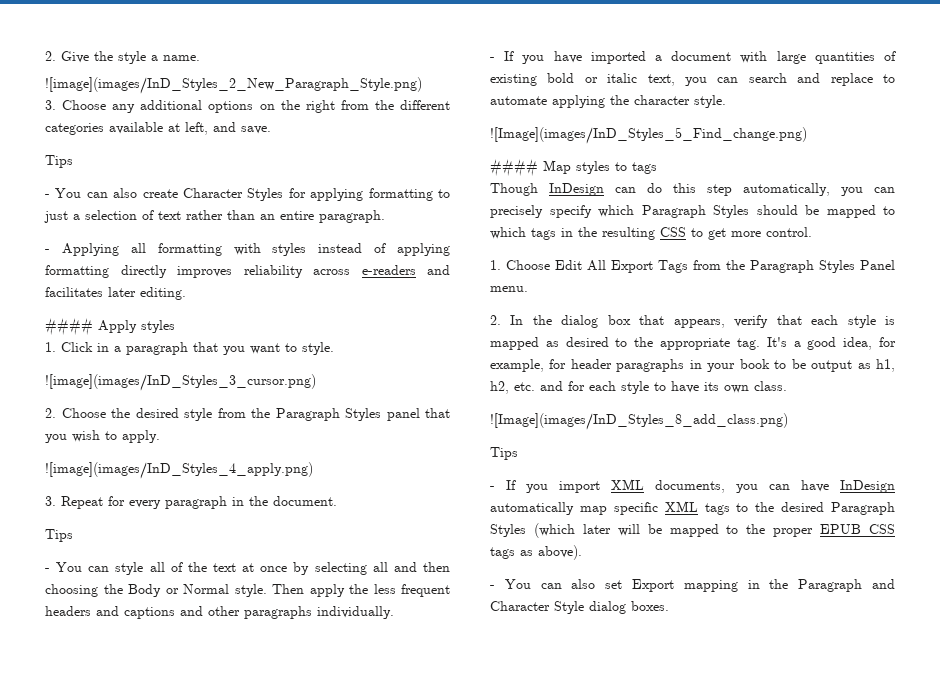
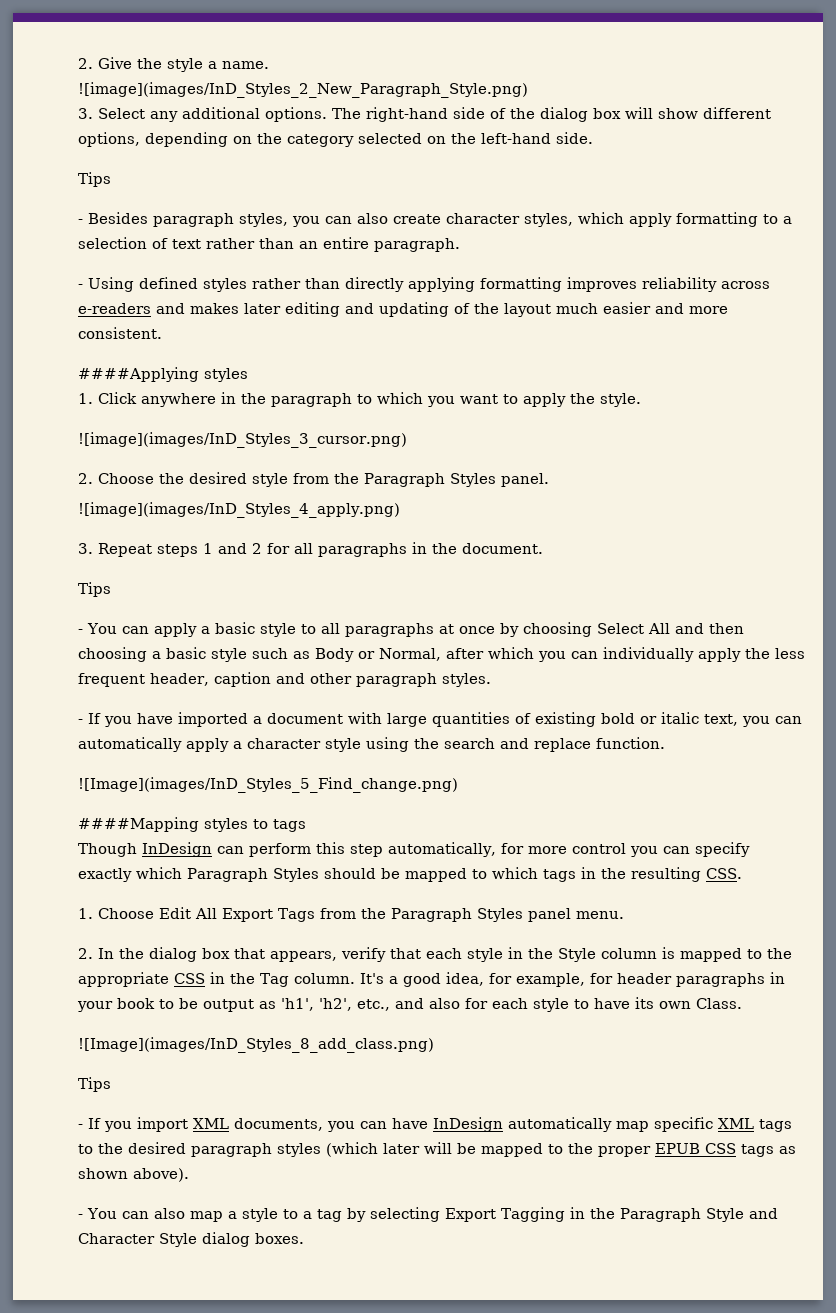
- 3. Choose any additional options on the right from the different categories available at left, and save.
+ 3. Select any additional options. The right-hand side of the dialog box will show different options, depending on the category selected on the left-hand side.
  Tips
- - You can also create Character Styles for applying formatting to just a selection of text rather than an entire paragraph.
+ - Besides paragraph styles, you can also create character styles, which apply formatting to a selection of text rather than an entire paragraph.
- - Applying all formatting with styles instead of applying formatting directly improves reliability across e-readers and facilitates later editing.
- #### Apply styles
- 1. Click in a paragraph that you want to style.
+ - Using defined styles rather than directly applying formatting improves reliability across e-readers and makes later editing and updating of the layout much easier and more consistent.
+ ####Applying styles
+ 1. Click anywhere in the paragraph to which you want to apply the style.
- 2. Choose the desired style from the Paragraph Styles panel that you wish to apply.
+ 2. Choose the desired style from the Paragraph Styles panel.
  ![image](images/InD_Styles_4_apply.png)
- 3. Repeat for every paragraph in the document.
+ 3. Repeat steps 1 and 2 for all paragraphs in the document.
- - You can style all of the text at once by selecting all and then choosing the Body or Normal style. Then apply the less frequent headers and captions and other paragraphs individually.
+ - You can apply a basic style to all paragraphs at once by choosing Select All and then choosing a basic style such as Body or Normal, after which you can individually apply the less frequent header, caption and other paragraph styles.
- - If you have imported a document with large quantities of existing bold or italic text, you can search and replace to automate applying the character style.
+ - If you have imported a document with large quantities of existing bold or italic text, you can automatically apply a character style using the search and replace function.
- #### Map styles to tags
+ ####Mapping styles to tags
- Though InDesign can do this step automatically, you can precisely specify which Paragraph Styles should be mapped to which tags in the resulting CSS to get more control.
+ Though InDesign can perform this step automatically, for more control you can specify exactly which Paragraph Styles should be mapped to which tags in the resulting CSS.
- 1. Choose Edit All Export Tags from the Paragraph Styles Panel menu.
+ 1. Choose Edit All Export Tags from the Paragraph Styles panel menu.
- 2. In the dialog box that appears, verify that each style is mapped as desired to the appropriate tag.
+ 2. In the dialog box that appears, verify that each style in the Style column is mapped to the appropriate CSS in the Tag column.
- It's a good idea, for example, for header paragraphs in your book to be output as h1, h2, etc. and for each style to have its own class.
+ It's a good idea, for example, for header paragraphs in your book to be output as 'h1', 'h2', etc., and also for each style to have its own Class.
- - If you import XML documents, you can have InDesign automatically map specific XML tags to the desired Paragraph Styles (which later will be mapped to the proper EPUB CSS tags as above).
+ - If you import XML documents, you can have InDesign automatically map specific XML tags to the desired paragraph styles (which later will be mapped to the proper EPUB CSS tags as shown above).
- - You can also set Export mapping in the Paragraph and Character Style dialog boxes.
+ - You can also map a style to a tag by selecting Export Tagging in the Paragraph Style and Character Style dialog boxes.

